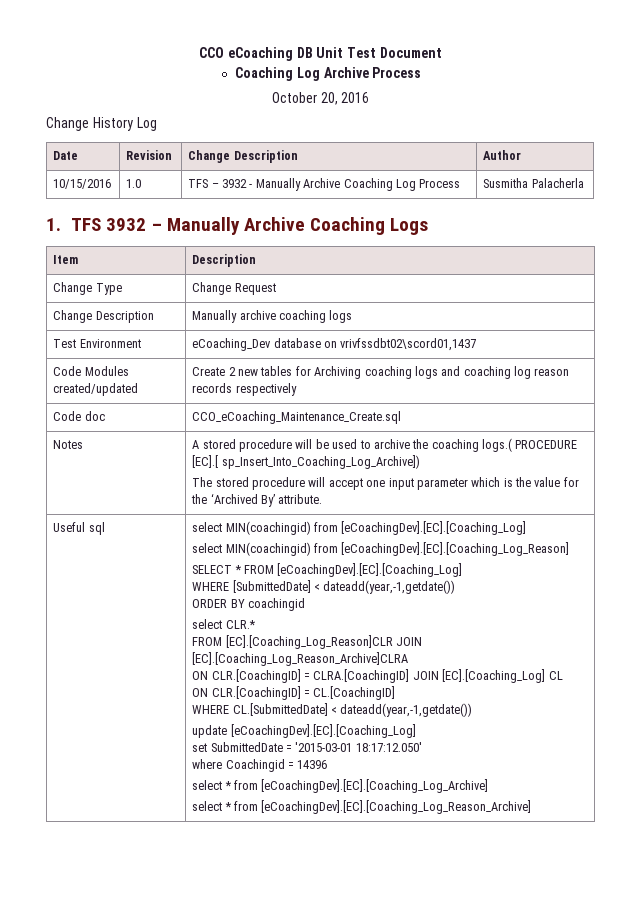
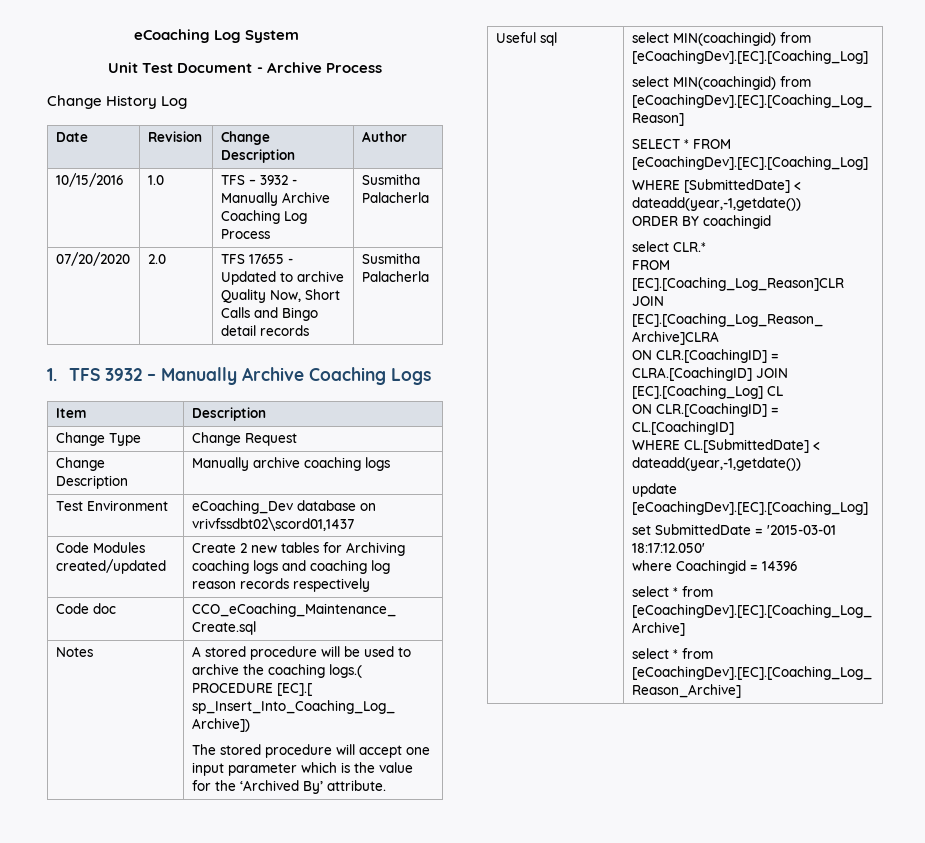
- CCO eCoaching DB Unit Test Document
- Coaching Log Archive Process
+ eCoaching Log System
+ Unit Test Document - Archive Process
- October 20, 2016
+ 07/20/2020 | 2.0 | TFS 17655 - Updated to archive Quality Now, Short Calls and Bingo detail records | Susmitha Palacherla

